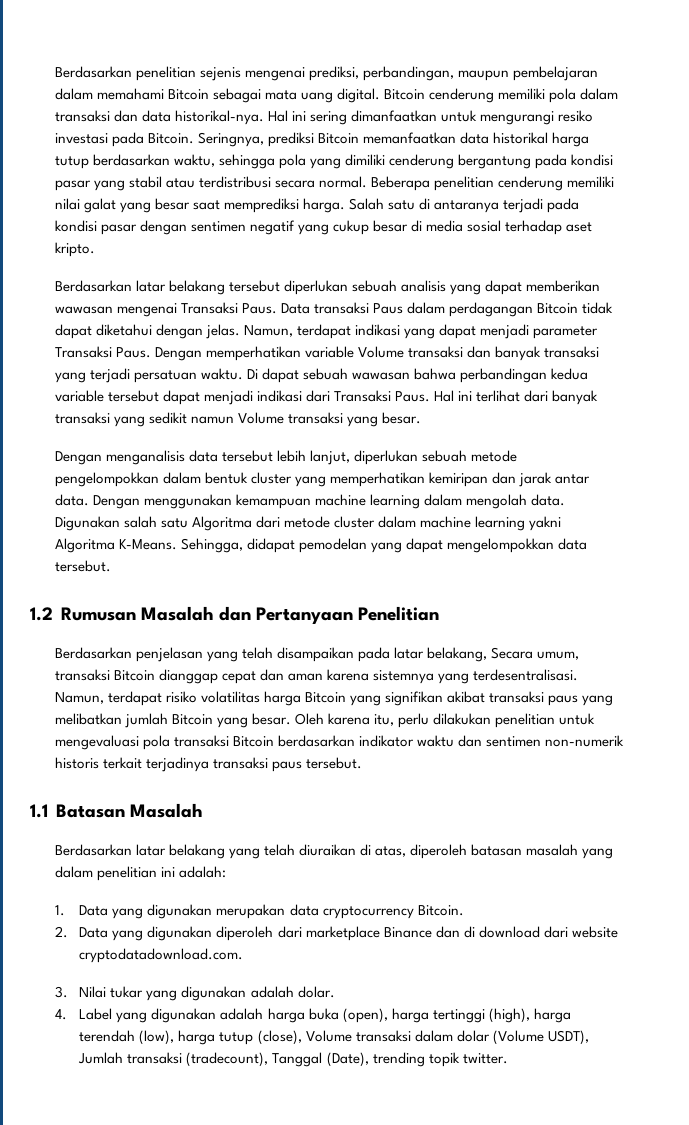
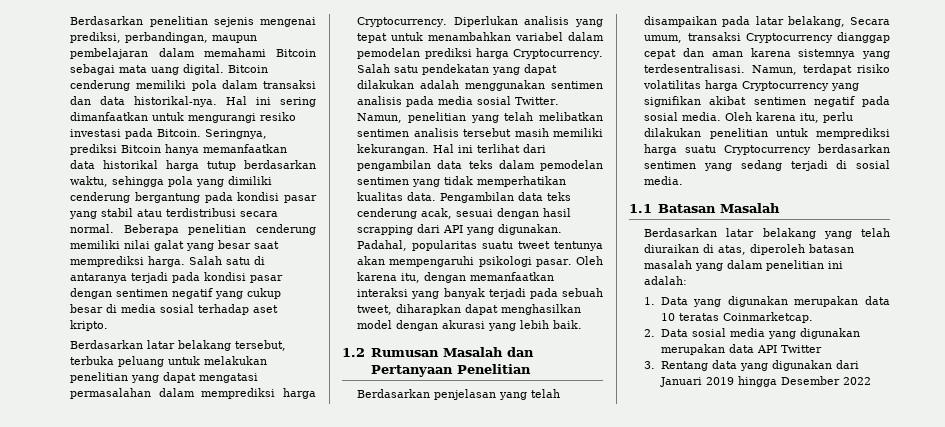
- Seringnya, prediksi Bitcoin memanfaatkan data historikal harga tutup berdasarkan waktu, sehingga pola yang dimiliki cenderung bergantung pada kondisi pasar yang stabil atau terdistribusi secara normal.
+ Seringnya, prediksi Bitcoin hanya memanfaatkan data historikal harga tutup berdasarkan waktu, sehingga pola yang dimiliki cenderung bergantung pada kondisi pasar yang stabil atau terdistribusi secara normal.
- Berdasarkan latar belakang tersebut diperlukan sebuah analisis yang dapat memberikan wawasan mengenai Transaksi Paus. Data transaksi Paus dalam perdagangan Bitcoin tidak dapat diketahui dengan jelas. Namun, terdapat indikasi yang dapat menjadi parameter Transaksi Paus. Dengan memperhatikan variable Volume transaksi dan banyak transaksi yang terjadi persatuan waktu. Di dapat sebuah wawasan bahwa perbandingan kedua variable tersebut dapat menjadi indikasi dari Transaksi Paus. Hal ini terlihat dari banyak transaksi yang sedikit namun Volume transaksi yang besar.
- Dengan menganalisis data tersebut lebih lanjut, diperlukan sebuah metode pengelompokkan dalam bentuk cluster yang memperhatikan kemiripan dan jarak antar data. Dengan menggunakan kemampuan machine learning dalam mengolah data. Digunakan salah satu Algoritma dari metode cluster dalam machine learning yakni Algoritma K-Means. Sehingga, didapat pemodelan yang dapat mengelompokkan data tersebut.
+ Berdasarkan latar belakang tersebut, terbuka peluang untuk melakukan penelitian yang dapat mengatasi permasalahan dalam memprediksi harga Cryptocurrency. Diperlukan analisis yang tepat untuk menambahkan variabel dalam pemodelan prediksi harga Cryptocurrency. Salah satu pendekatan yang dapat dilakukan adalah menggunakan sentimen analisis pada media sosial Twitter. Namun, penelitian yang telah melibatkan sentimen analisis tersebut masih memiliki kekurangan. Hal ini terlihat dari pengambilan data teks dalam pemodelan sentimen yang tidak memperhatikan kualitas data. Pengambilan data teks cenderung acak, sesuai dengan hasil scrapping dari API yang digunakan. Padahal, popularitas suatu tweet tentunya akan mempengaruhi psikologi pasar. Oleh karena itu, dengan memanfaatkan interaksi yang banyak terjadi pada sebuah tweet, diharapkan dapat menghasilkan model dengan akurasi yang lebih baik.
- Berdasarkan penjelasan yang telah disampaikan pada latar belakang, Secara umum, transaksi Bitcoin dianggap cepat dan aman karena sistemnya yang terdesentralisasi.
+ Berdasarkan penjelasan yang telah disampaikan pada latar belakang, Secara umum, transaksi Cryptocurrency dianggap cepat dan aman karena sistemnya yang terdesentralisasi.
- Namun, terdapat risiko volatilitas harga Bitcoin yang signifikan akibat transaksi paus yang melibatkan jumlah Bitcoin yang besar.
+ Namun, terdapat risiko volatilitas harga Cryptocurrency yang signifikan akibat sentimen negatif pada sosial media.
- Oleh karena itu, perlu dilakukan penelitian untuk mengevaluasi pola transaksi Bitcoin berdasarkan indikator waktu dan sentimen non-numerik historis terkait terjadinya transaksi paus tersebut.
+ Oleh karena itu, perlu dilakukan penelitian untuk memprediksi harga suatu Cryptocurrency berdasarkan sentimen yang sedang terjadi di sosial media.
- 1. Data yang digunakan merupakan data cryptocurrency Bitcoin.
+ 1. Data yang digunakan merupakan data 10 teratas Coinmarketcap.
- 2. Data yang digunakan diperoleh dari marketplace Binance dan di download dari website cryptodatadownload.com.
- 3. Nilai tukar yang digunakan adalah dolar.
- 4. Label yang digunakan adalah harga buka (open), harga tertinggi (high), harga terendah (low), harga tutup (close), Volume transaksi dalam dolar (Volume USDT), Jumlah transaksi (tradecount), Tanggal (Date), trending topik twitter.
+ 2. Data sosial media yang digunakan merupakan data API Twitter
+ 3. Rentang data yang digunakan dari Januari 2019 hingga Desember 2022

